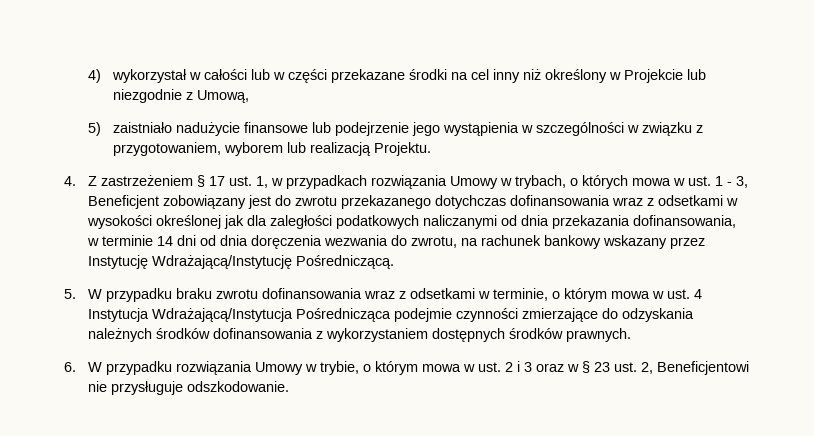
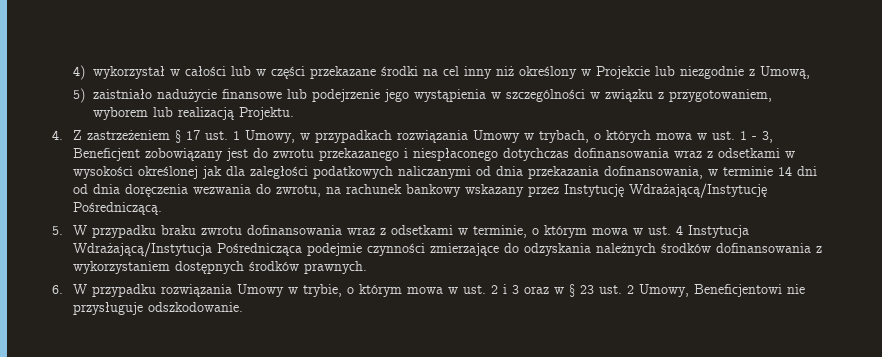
- 4. Z zastrzeżeniem § 17 ust. 1, w przypadkach rozwiązania Umowy w trybach, o których mowa w ust. 1 - 3, Beneficjent zobowiązany jest do zwrotu przekazanego dotychczas dofinansowania wraz z odsetkami w wysokości określonej jak dla zaległości podatkowych naliczanymi od dnia przekazania dofinansowania, w terminie 14 dni od dnia doręczenia wezwania do zwrotu, na rachunek bankowy wskazany przez Instytucję Wdrażającą/Instytucję Pośredniczącą.
+ 4. Z zastrzeżeniem § 17 ust. 1 Umowy, w przypadkach rozwiązania Umowy w trybach, o których mowa w ust. 1 - 3, Beneficjent zobowiązany jest do zwrotu przekazanego i niespłaconego dotychczas dofinansowania wraz z odsetkami w wysokości określonej jak dla zaległości podatkowych naliczanymi od dnia przekazania dofinansowania, w terminie 14 dni od dnia doręczenia wezwania do zwrotu, na rachunek bankowy wskazany przez Instytucję Wdrażającą/Instytucję Pośredniczącą.
- 6. W przypadku rozwiązania Umowy w trybie, o którym mowa w ust. 2 i 3 oraz w § 23 ust. 2, Beneficjentowi nie przysługuje odszkodowanie.
+ 6. W przypadku rozwiązania Umowy w trybie, o którym mowa w ust. 2 i 3 oraz w § 23 ust. 2 Umowy, Beneficjentowi nie przysługuje odszkodowanie.

